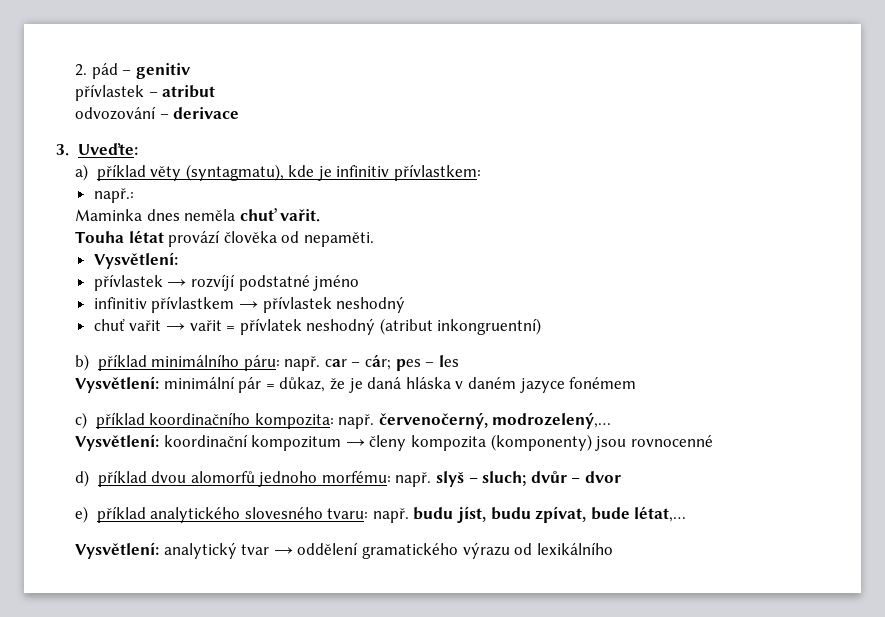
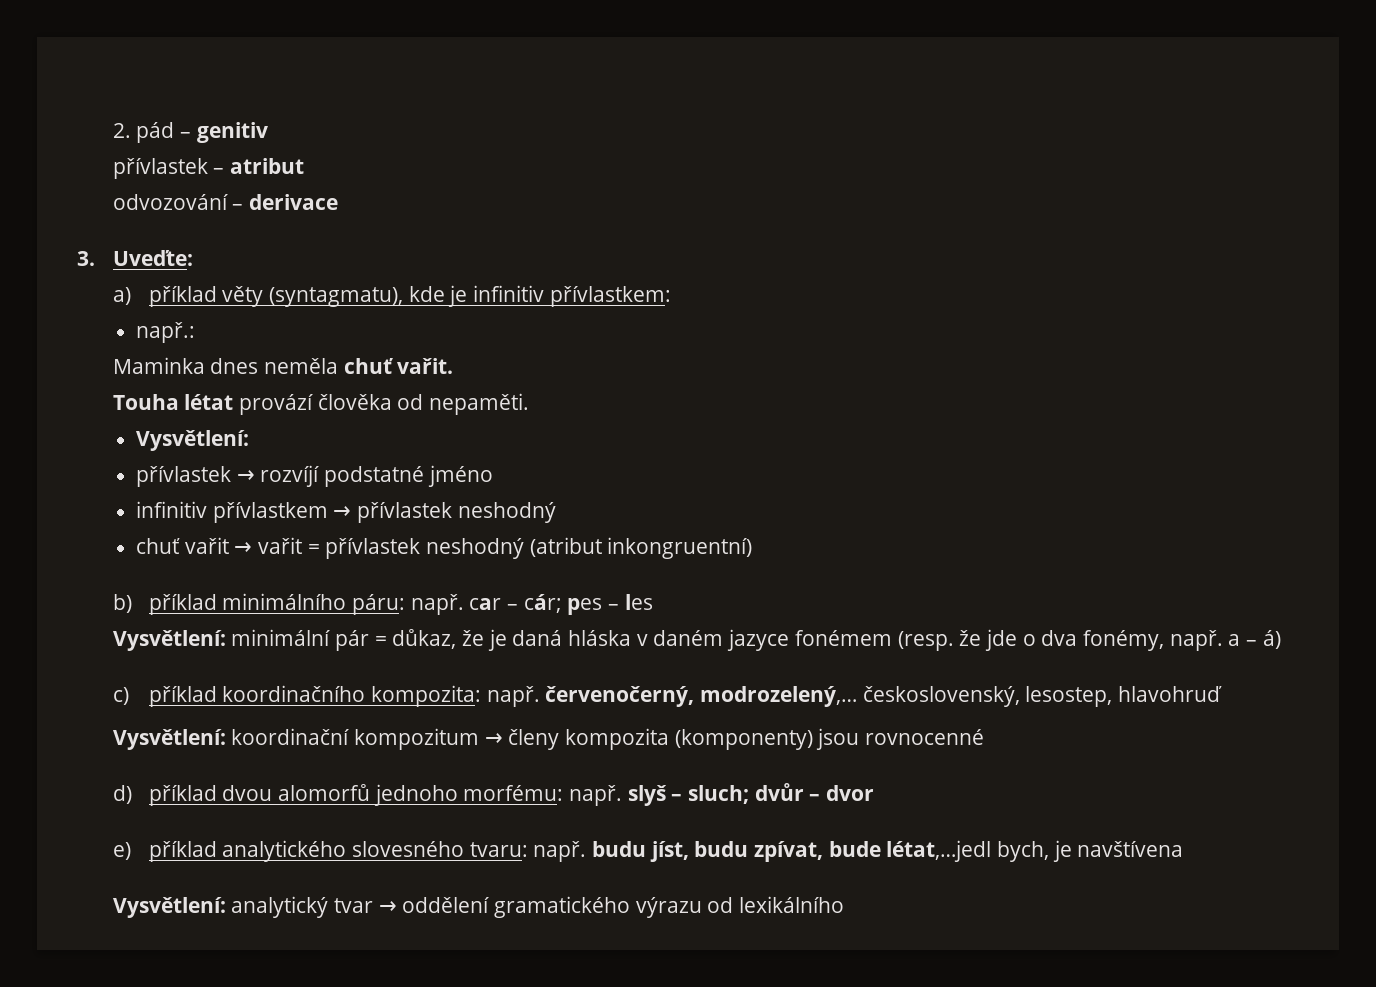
- chuť vařit → vařit = přívlatek neshodný (atribut inkongruentní)
+ chuť vařit → vařit = přívlastek neshodný (atribut inkongruentní)
- Vysvětlení: minimální pár = důkaz, že je daná hláska v daném jazyce fonémem
+ Vysvětlení: minimální pár = důkaz, že je daná hláska v daném jazyce fonémem (resp. že jde o dva fonémy, např. a – á)
- c) příklad koordinačního kompozita: např. červenočerný, modrozelený,…
+ c) příklad koordinačního kompozita: např. červenočerný, modrozelený,… československý, lesostep, hlavohruď
- e) příklad analytického slovesného tvaru: např. budu jíst, budu zpívat, bude létat,…
+ e) příklad analytického slovesného tvaru: např. budu jíst, budu zpívat, bude létat,…jedl bych, je navštívena

